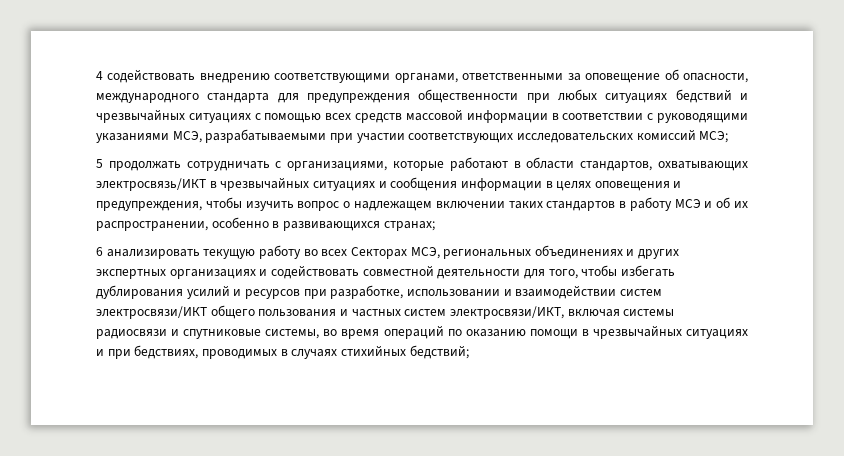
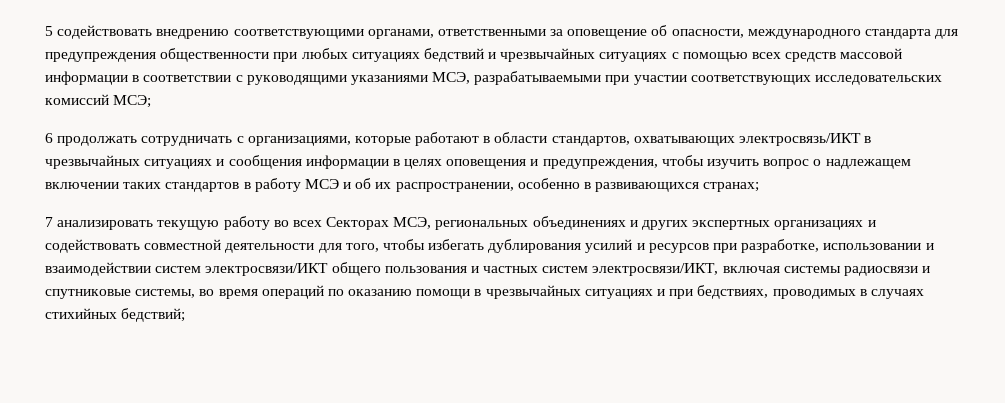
- 4 содействовать внедрению соответствующими органами, ответственными за оповещение об опасности, международного стандарта для предупреждения общественности при любых ситуациях бедствий и чрезвычайных ситуациях с помощью всех средств массовой информации в соответствии с руководящими указаниями МСЭ, разрабатываемыми при участии соответствующих исследовательских комиссий МСЭ;
+ 5 содействовать внедрению соответствующими органами, ответственными за оповещение об опасности, международного стандарта для предупреждения общественности при любых ситуациях бедствий и чрезвычайных ситуациях с помощью всех средств массовой информации в соответствии с руководящими указаниями МСЭ, разрабатываемыми при участии соответствующих исследовательских комиссий МСЭ;
- 5 продолжать сотрудничать с организациями, которые работают в области стандартов, охватывающих электросвязь/ИКТ в чрезвычайных ситуациях и сообщения информации в целях оповещения и предупреждения, чтобы изучить вопрос о надлежащем включении таких стандартов в работу МСЭ и об их распространении, особенно в развивающихся странах;
+ 6 продолжать сотрудничать с организациями, которые работают в области стандартов, охватывающих электросвязь/ИКТ в чрезвычайных ситуациях и сообщения информации в целях оповещения и предупреждения, чтобы изучить вопрос о надлежащем включении таких стандартов в работу МСЭ и об их распространении, особенно в развивающихся странах;
- 6 анализировать текущую работу во всех Секторах МСЭ, региональных объединениях и других экспертных организациях и содействовать совместной деятельности для того, чтобы избегать дублирования усилий и ресурсов при разработке, использовании и взаимодействии систем электросвязи/ИКТ общего пользования и частных систем электросвязи/ИКТ, включая системы радиосвязи и спутниковые системы, во время операций по оказанию помощи в чрезвычайных ситуациях и при бедствиях, проводимых в случаях стихийных бедствий;
+ 7 анализировать текущую работу во всех Секторах МСЭ, региональных объединениях и других экспертных организациях и содействовать совместной деятельности для того, чтобы избегать дублирования усилий и ресурсов при разработке, использовании и взаимодействии систем электросвязи/ИКТ общего пользования и частных систем электросвязи/ИКТ, включая системы радиосвязи и спутниковые системы, во время операций по оказанию помощи в чрезвычайных ситуациях и при бедствиях, проводимых в случаях стихийных бедствий;

